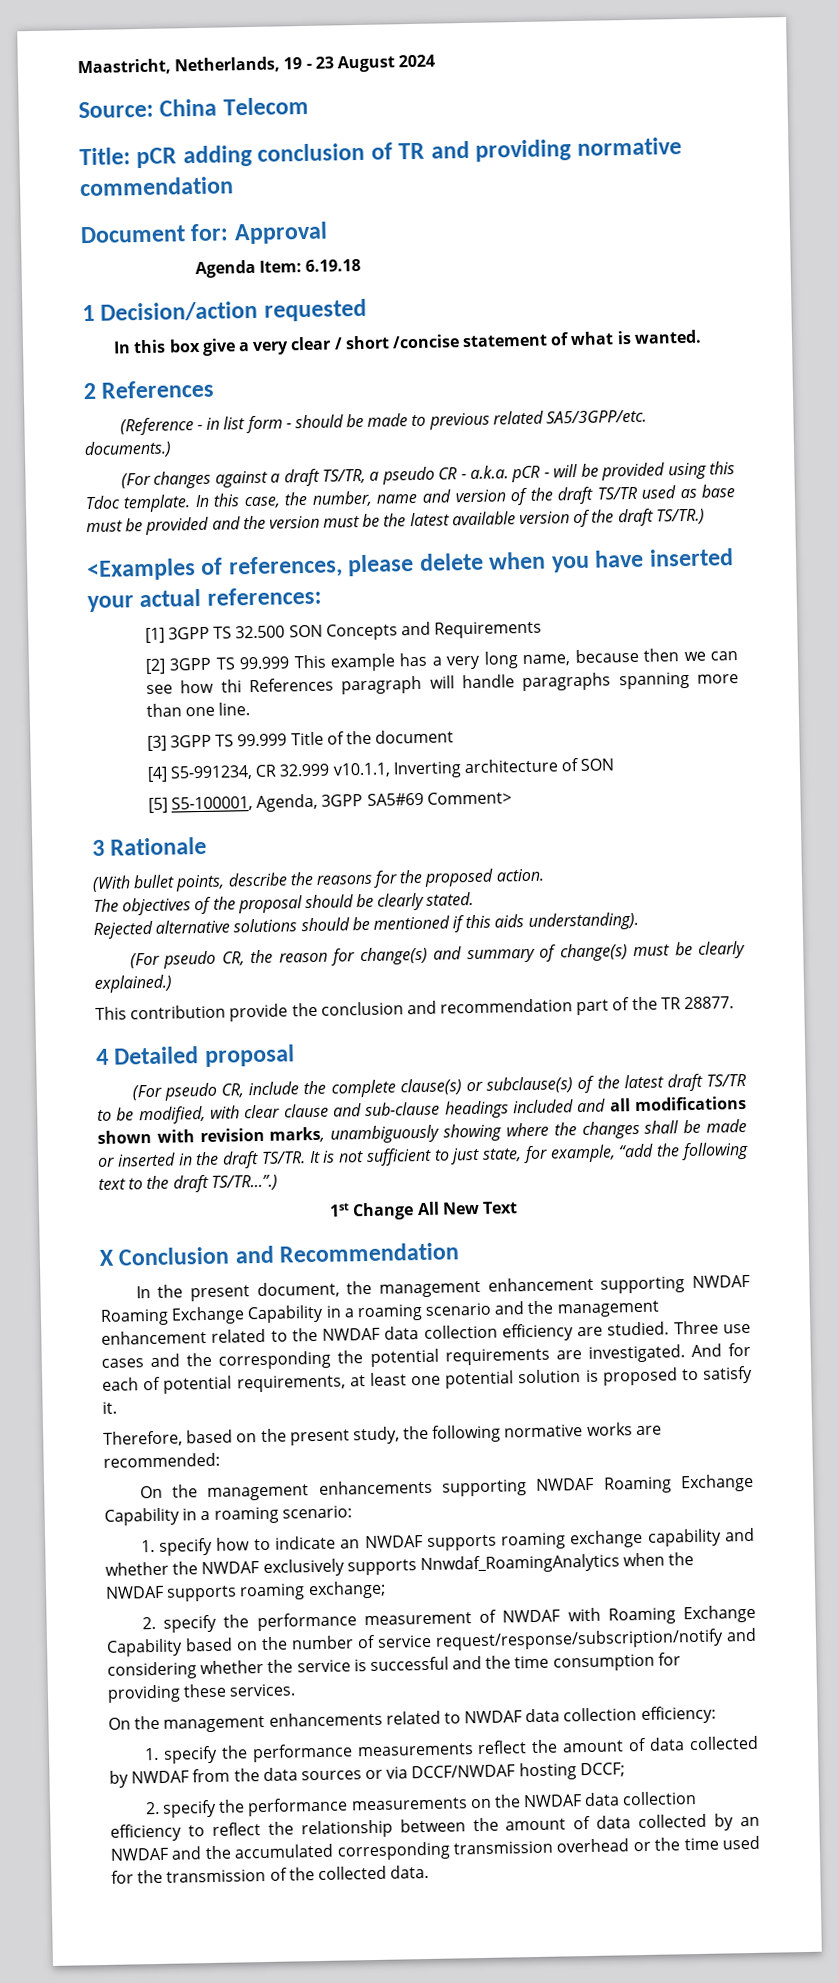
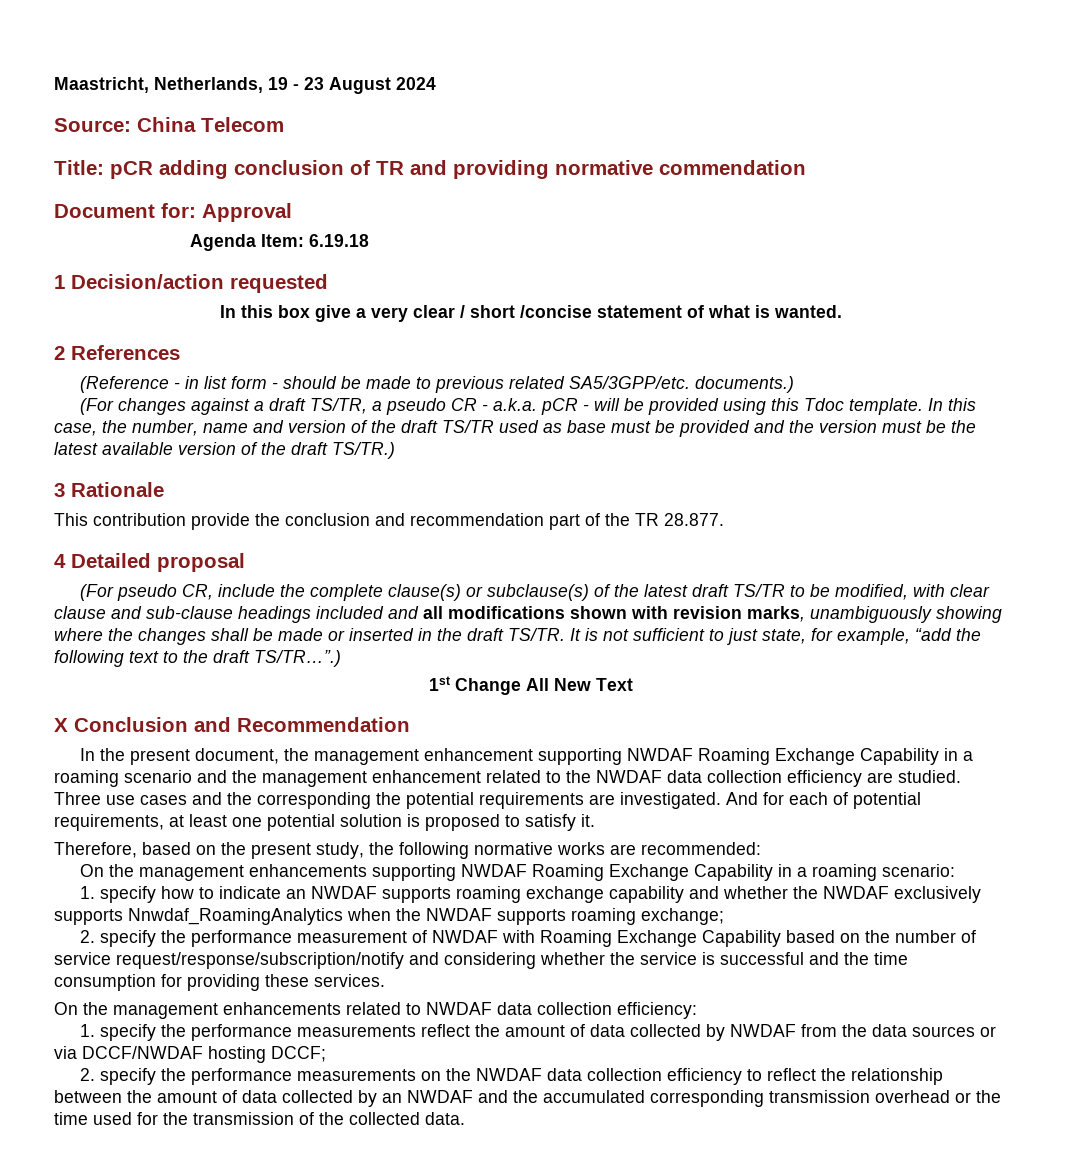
- <Examples of references, please delete when you have inserted your actual references:
- [1] 3GPP TS 32.500 SON Concepts and Requirements
- [2] 3GPP TS 99.999 This example has a very long name, because then we can see how thi References paragraph will handle paragraphs spanning more than one line.
- [3] 3GPP TS 99.999 Title of the document
- [4] S5-991234, CR 32.999 v10.1.1, Inverting architecture of SON
- [5] S5-100001, Agenda, 3GPP SA5#69 Comment>
  3 Rationale
- (With bullet points, describe the reasons for the proposed action.
- The objectives of the proposal should be clearly stated.
- Rejected alternative solutions should be mentioned if this aids understanding).
- (For pseudo CR, the reason for change(s) and summary of change(s) must be clearly explained.)
- This contribution provide the conclusion and recommendation part of the TR 28877.
+ This contribution provide the conclusion and recommendation part of the TR 28.877.

